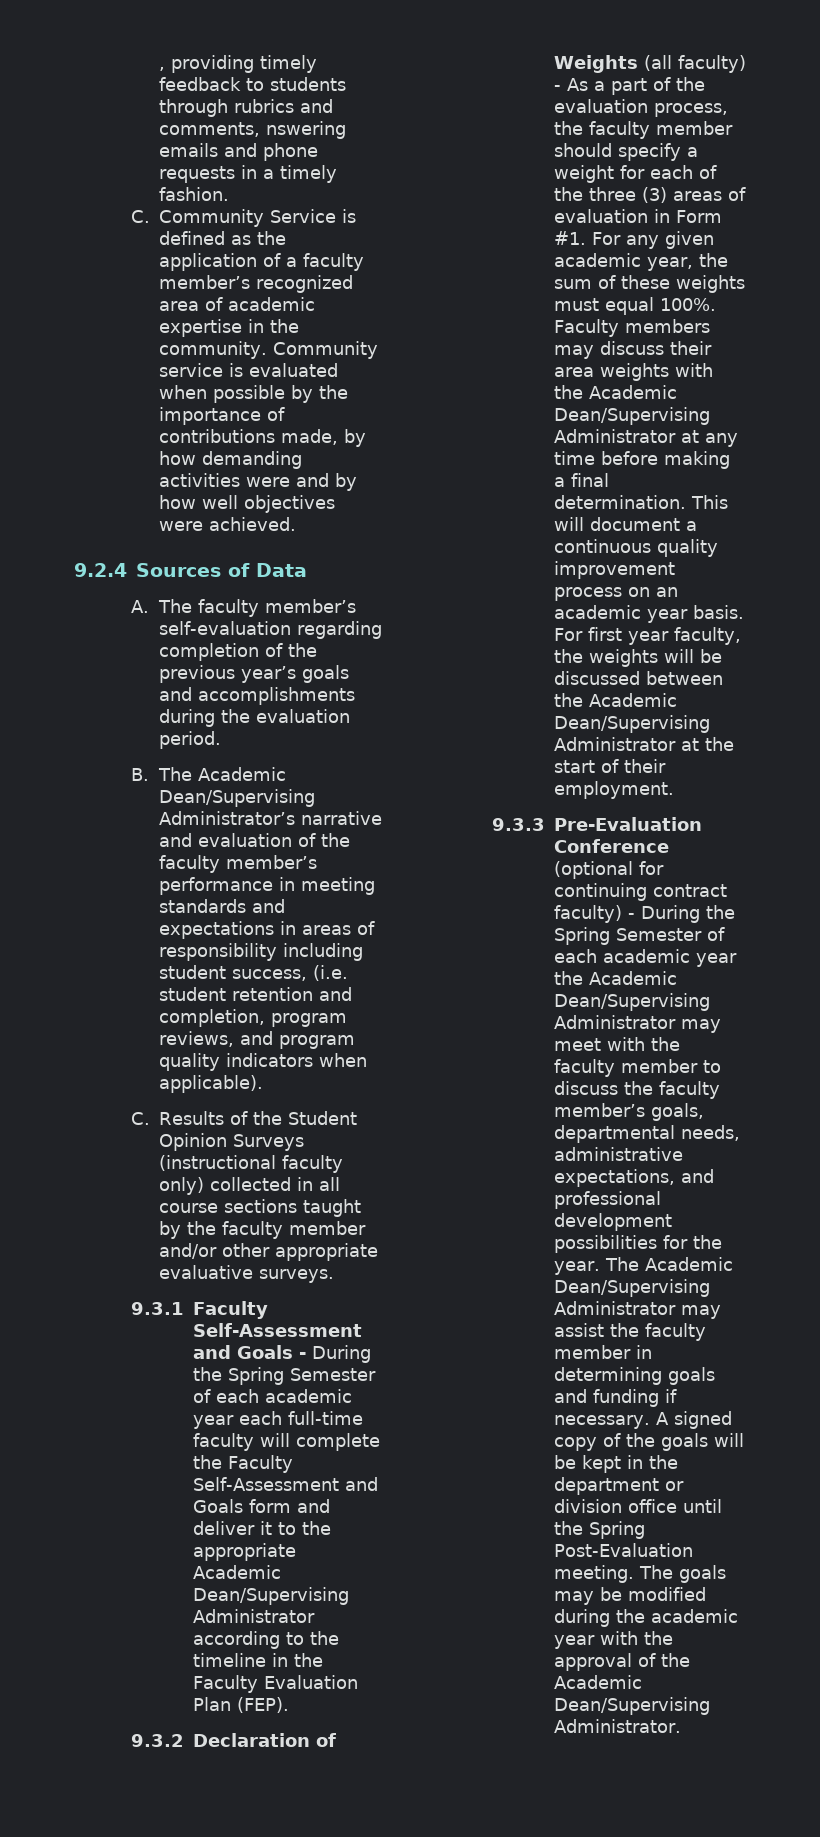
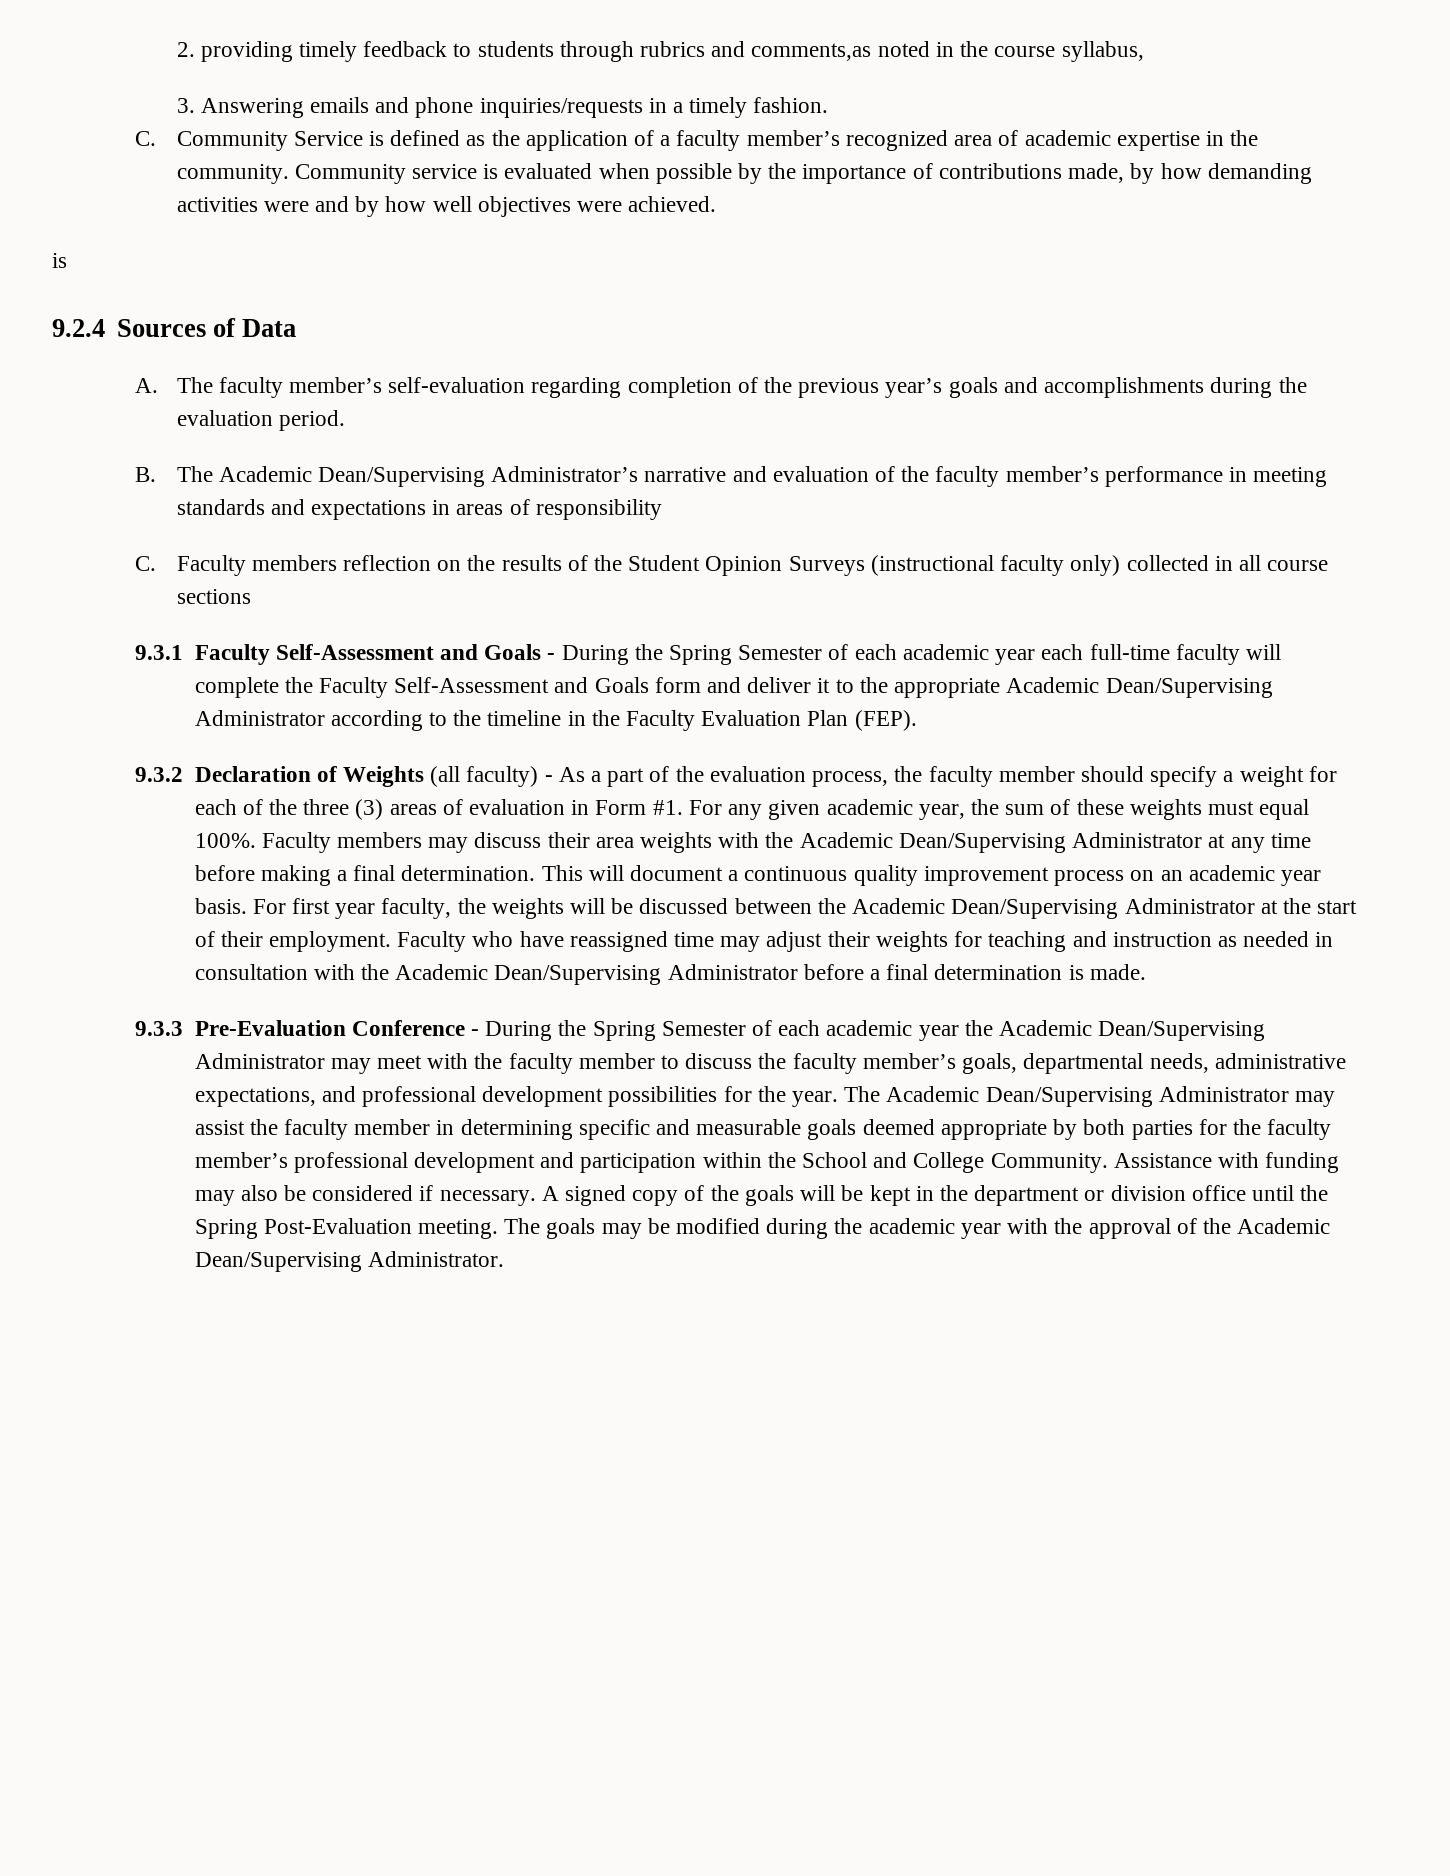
- , providing timely feedback to students through rubrics and comments, nswering emails and phone requests in a timely fashion.
+ 2. providing timely feedback to students through rubrics and comments,as noted in the course syllabus,
+ 3. Answering emails and phone inquiries/requests in a timely fashion.
  Community service is evaluated when possible by the importance of contributions made, by how demanding activities were and by how well objectives were achieved.
+ is
- B. The Academic Dean/Supervising Administrator’s narrative and evaluation of the faculty member’s performance in meeting standards and expectations in areas of responsibility including student success, (i.e. student retention and completion, program reviews, and program quality indicators when applicable).
- C. Results of the Student Opinion Surveys (instructional faculty only) collected in all course sections taught by the faculty member and/or other appropriate evaluative surveys.
+ B. The Academic Dean/Supervising Administrator’s narrative and evaluation of the faculty member’s performance in meeting standards and expectations in areas of responsibility
+ C. Faculty members reflection on the results of the Student Opinion Surveys (instructional faculty only) collected in all course sections
- For first year faculty, the weights will be discussed between the Academic Dean/Supervising Administrator at the start of their employment.
- 9.3.3 Pre-Evaluation Conference (optional for continuing contract faculty) - During the Spring Semester of each academic year the Academic Dean/Supervising Administrator may meet with the faculty member to discuss the faculty member’s goals, departmental needs, administrative expectations, and professional development possibilities for the year.
+ For first year faculty, the weights will be discussed between the Academic Dean/Supervising Administrator at the start of their employment. Faculty who have reassigned time may adjust their weights for teaching and instruction as needed in consultation with the Academic Dean/Supervising Administrator before a final determination is made.
+ 9.3.3 Pre-Evaluation Conference - During the Spring Semester of each academic year the Academic Dean/Supervising Administrator may meet with the faculty member to discuss the faculty member’s goals, departmental needs, administrative expectations, and professional development possibilities for the year.
- The Academic Dean/Supervising Administrator may assist the faculty member in determining goals and funding if necessary.
+ The Academic Dean/Supervising Administrator may assist the faculty member in determining specific and measurable goals deemed appropriate by both parties for the faculty member’s professional development and participation within the School and College Community. Assistance with funding may also be considered if necessary.

